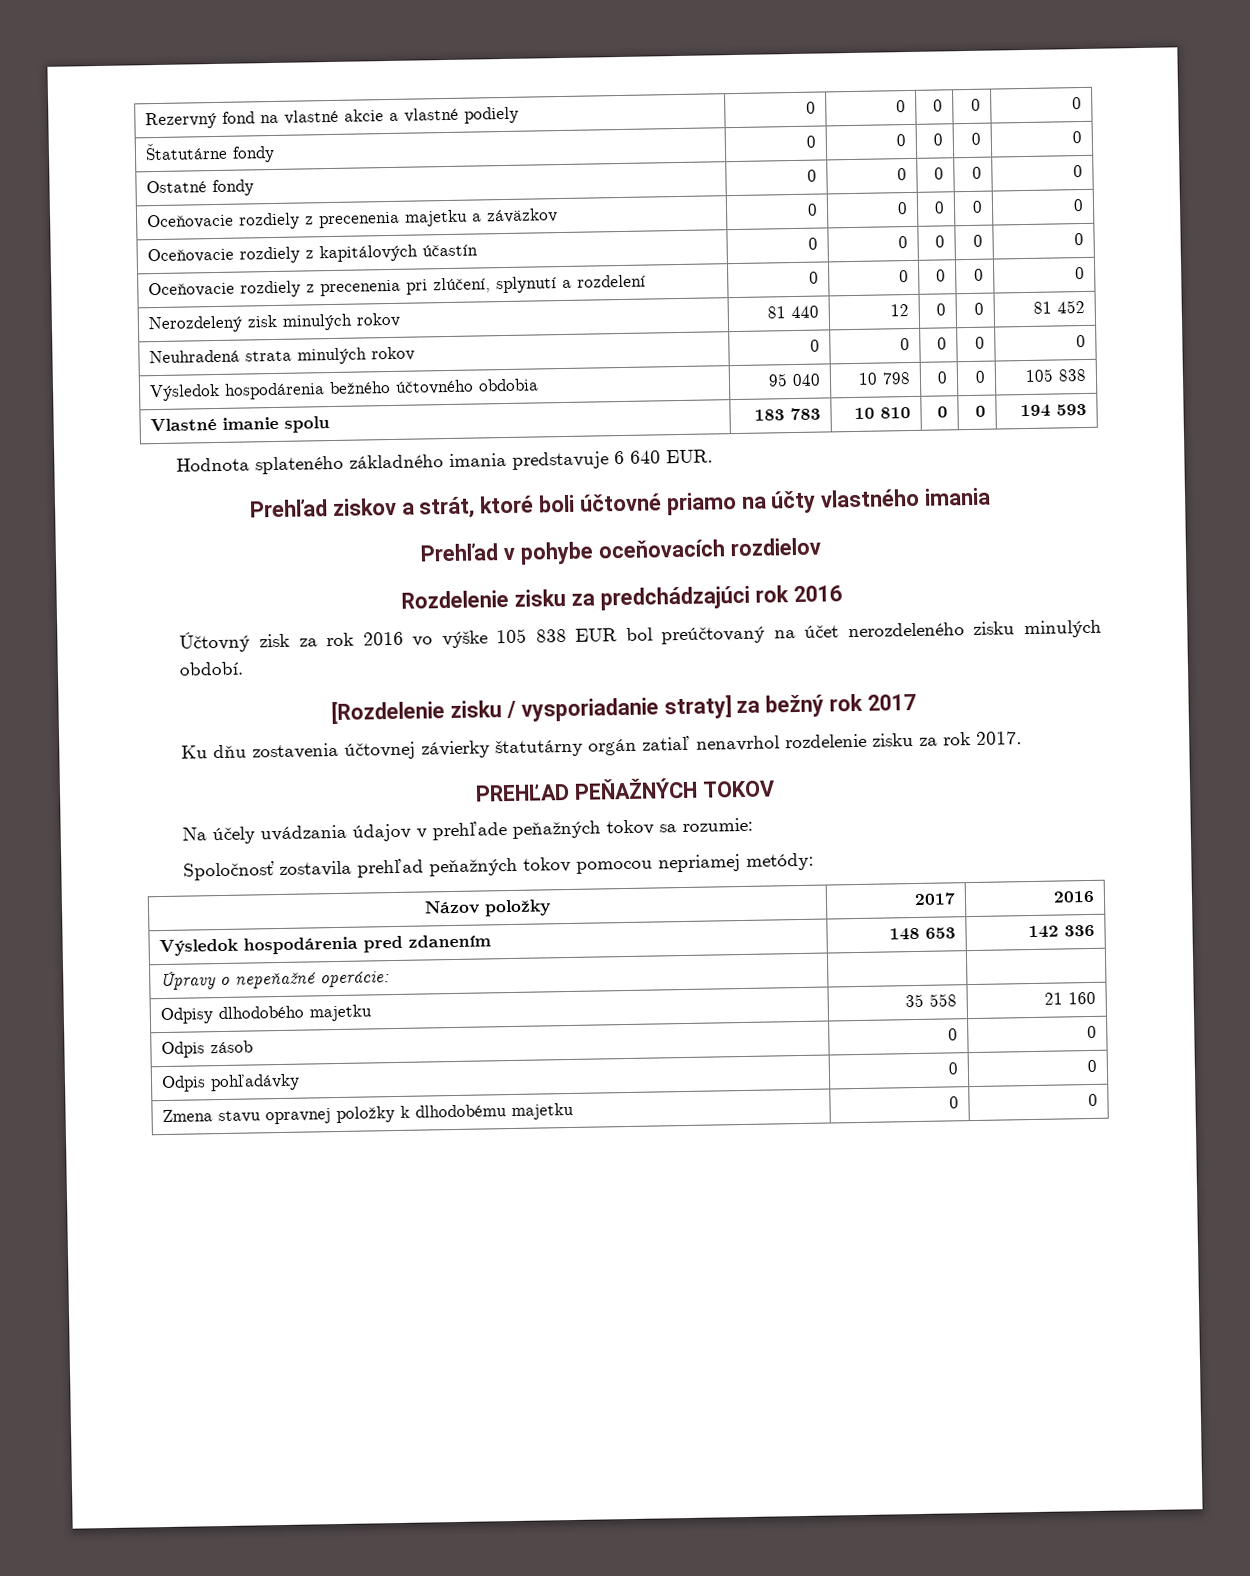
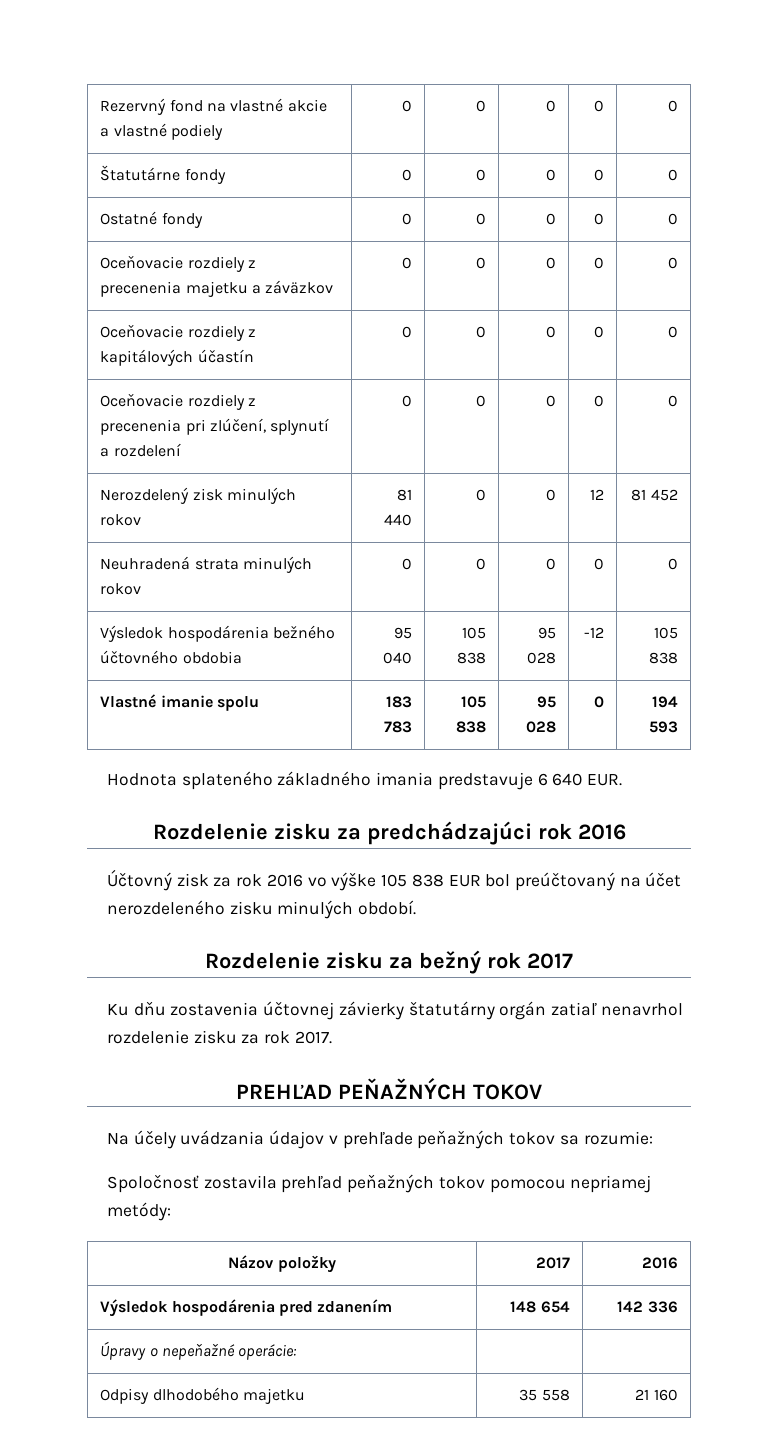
- Nerozdelený zisk minulých rokov | 81 440 | 12 | 0 | 0 | 81 452
+ Nerozdelený zisk minulých rokov | 81 440 | 0 | 0 | 12 | 81 452
- Výsledok hospodárenia bežného účtovného obdobia | 95 040 | 10 798 | 0 | 0 | 105 838
+ Výsledok hospodárenia bežného účtovného obdobia | 95 040 | 105 838 | 95 028 | -12 | 105 838
- Vlastné imanie spolu | 183 783 | 10 810 | 0 | 0 | 194 593
+ Vlastné imanie spolu | 183 783 | 105 838 | 95 028 | 0 | 194 593
- Prehľad ziskov a strát, ktoré boli účtovné priamo na účty vlastného imania
- Prehľad v pohybe oceňovacích rozdielov
- [Rozdelenie zisku / vysporiadanie straty] za bežný rok 2017
+ Rozdelenie zisku za bežný rok 2017
- Výsledok hospodárenia pred zdanením | 148 653 | 142 336
+ Výsledok hospodárenia pred zdanením | 148 654 | 142 336
- Odpis zásob | 0 | 0
- Odpis pohľadávky | 0 | 0
- Zmena stavu opravnej položky k dlhodobému majetku | 0 | 0

